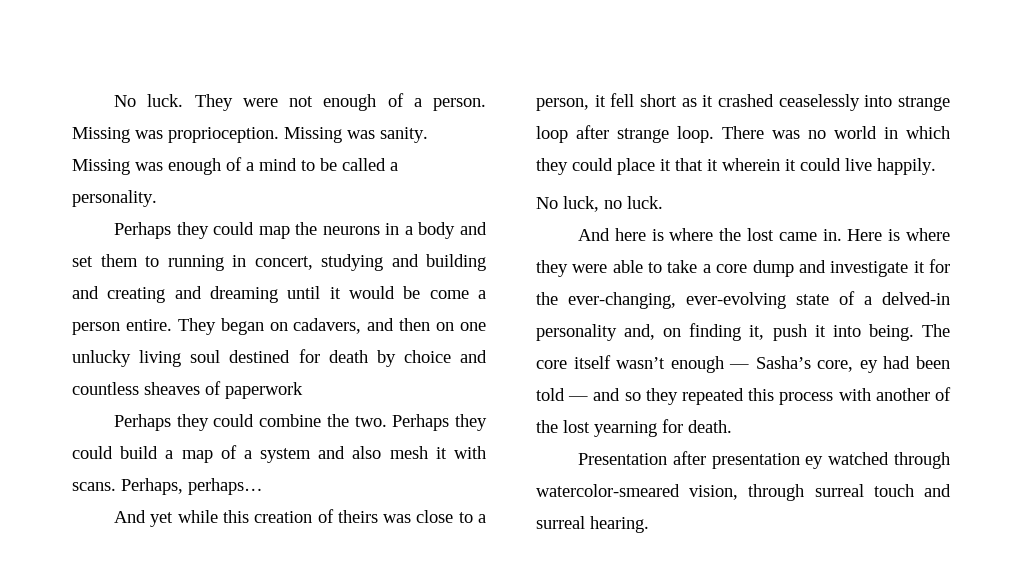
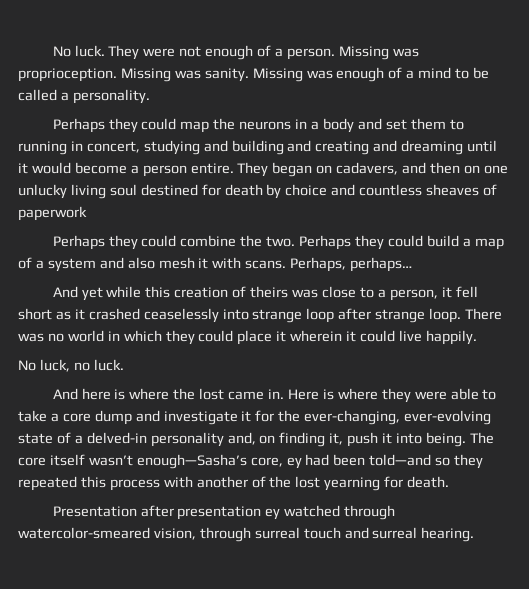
- Perhaps they could map the neurons in a body and set them to running in concert, studying and building and creating and dreaming until it would be come a person entire.
+ Perhaps they could map the neurons in a body and set them to running in concert, studying and building and creating and dreaming until it would become a person entire.
- There was no world in which they could place it that it wherein it could live happily.
+ There was no world in which they could place it wherein it could live happily.
- The core itself wasn’t enough — Sasha’s core, ey had been told — and so they repeated this process with another of the lost yearning for death.
+ The core itself wasn’t enough—Sasha’s core, ey had been told—and so they repeated this process with another of the lost yearning for death.

